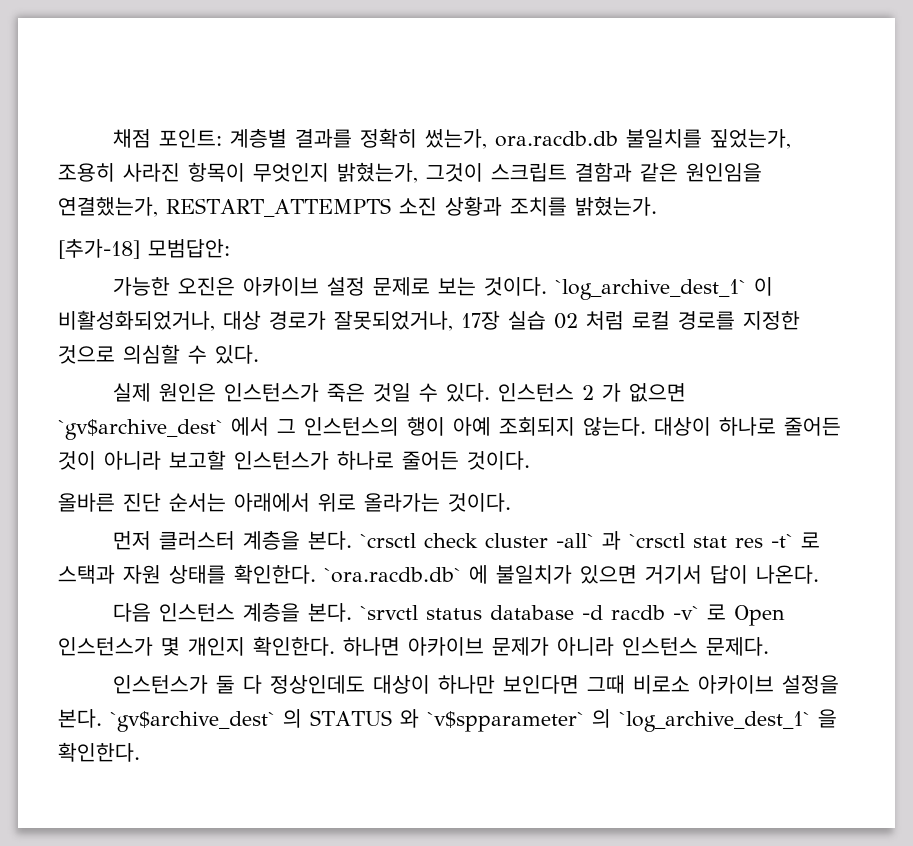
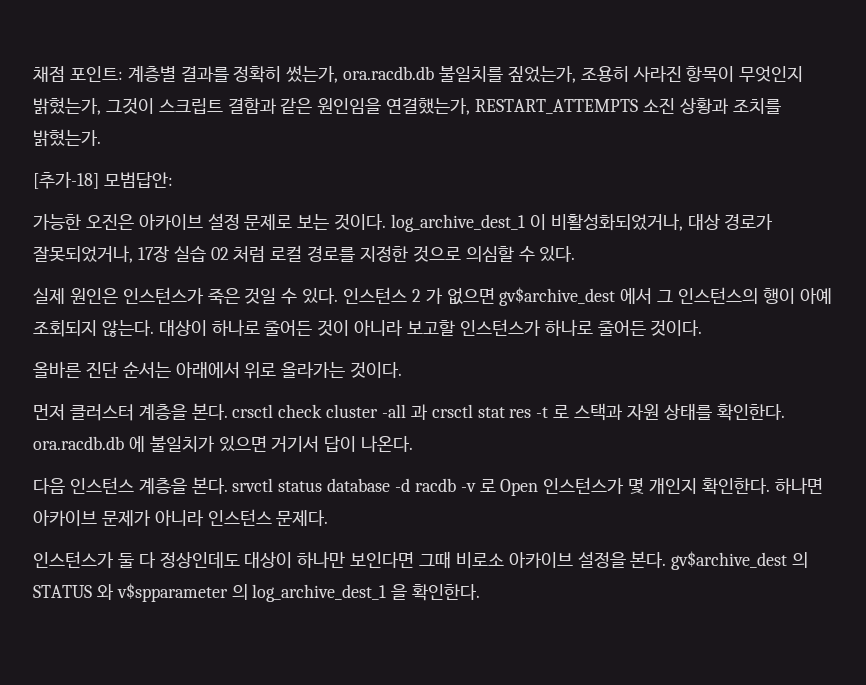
- 가능한 오진은 아카이브 설정 문제로 보는 것이다. `log_archive_dest_1` 이 비활성화되었거나, 대상 경로가 잘못되었거나, 17장 실습 02 처럼 로컬 경로를 지정한 것으로 의심할 수 있다.
+ 가능한 오진은 아카이브 설정 문제로 보는 것이다. log_archive_dest_1 이 비활성화되었거나, 대상 경로가 잘못되었거나, 17장 실습 02 처럼 로컬 경로를 지정한 것으로 의심할 수 있다.
- 인스턴스 2 가 없으면 `gv$archive_dest` 에서 그 인스턴스의 행이 아예 조회되지 않는다.
+ 인스턴스 2 가 없으면 gv$archive_dest 에서 그 인스턴스의 행이 아예 조회되지 않는다.
- 먼저 클러스터 계층을 본다. `crsctl check cluster -all` 과 `crsctl stat res -t` 로 스택과 자원 상태를 확인한다. `ora.racdb.db` 에 불일치가 있으면 거기서 답이 나온다.
+ 먼저 클러스터 계층을 본다. crsctl check cluster -all 과 crsctl stat res -t 로 스택과 자원 상태를 확인한다. ora.racdb.db 에 불일치가 있으면 거기서 답이 나온다.
- 다음 인스턴스 계층을 본다. `srvctl status database -d racdb -v` 로 Open 인스턴스가 몇 개인지 확인한다.
+ 다음 인스턴스 계층을 본다. srvctl status database -d racdb -v 로 Open 인스턴스가 몇 개인지 확인한다.
- 인스턴스가 둘 다 정상인데도 대상이 하나만 보인다면 그때 비로소 아카이브 설정을 본다. `gv$archive_dest` 의 STATUS 와 `v$spparameter` 의 `log_archive_dest_1` 을 확인한다.
+ 인스턴스가 둘 다 정상인데도 대상이 하나만 보인다면 그때 비로소 아카이브 설정을 본다. gv$archive_dest 의 STATUS 와 v$spparameter 의 log_archive_dest_1 을 확인한다.

